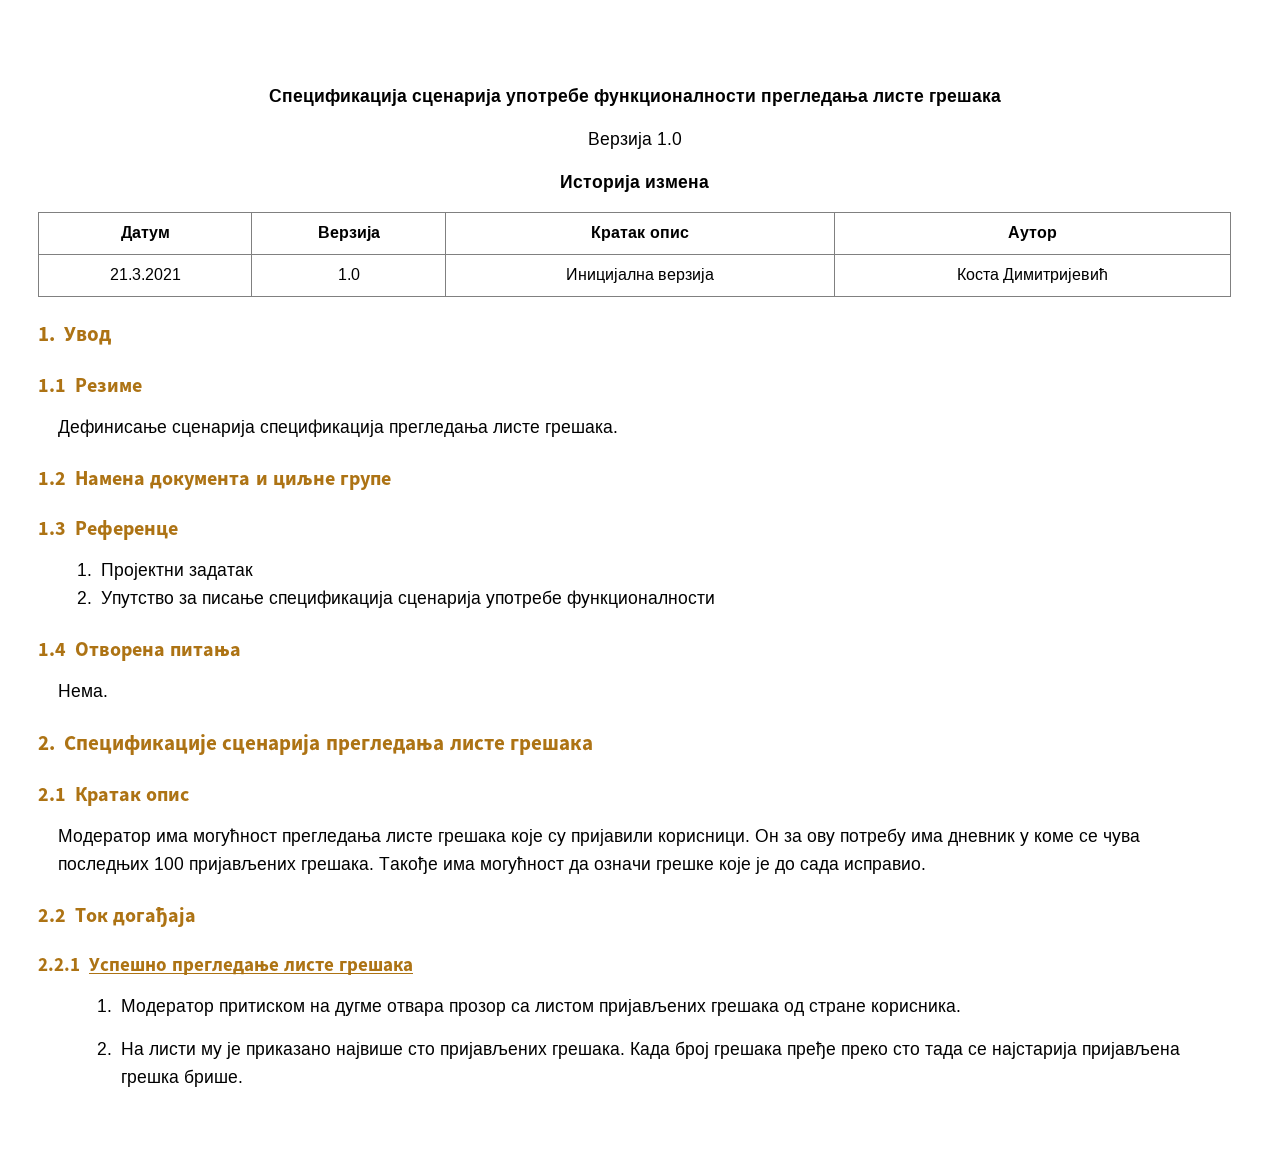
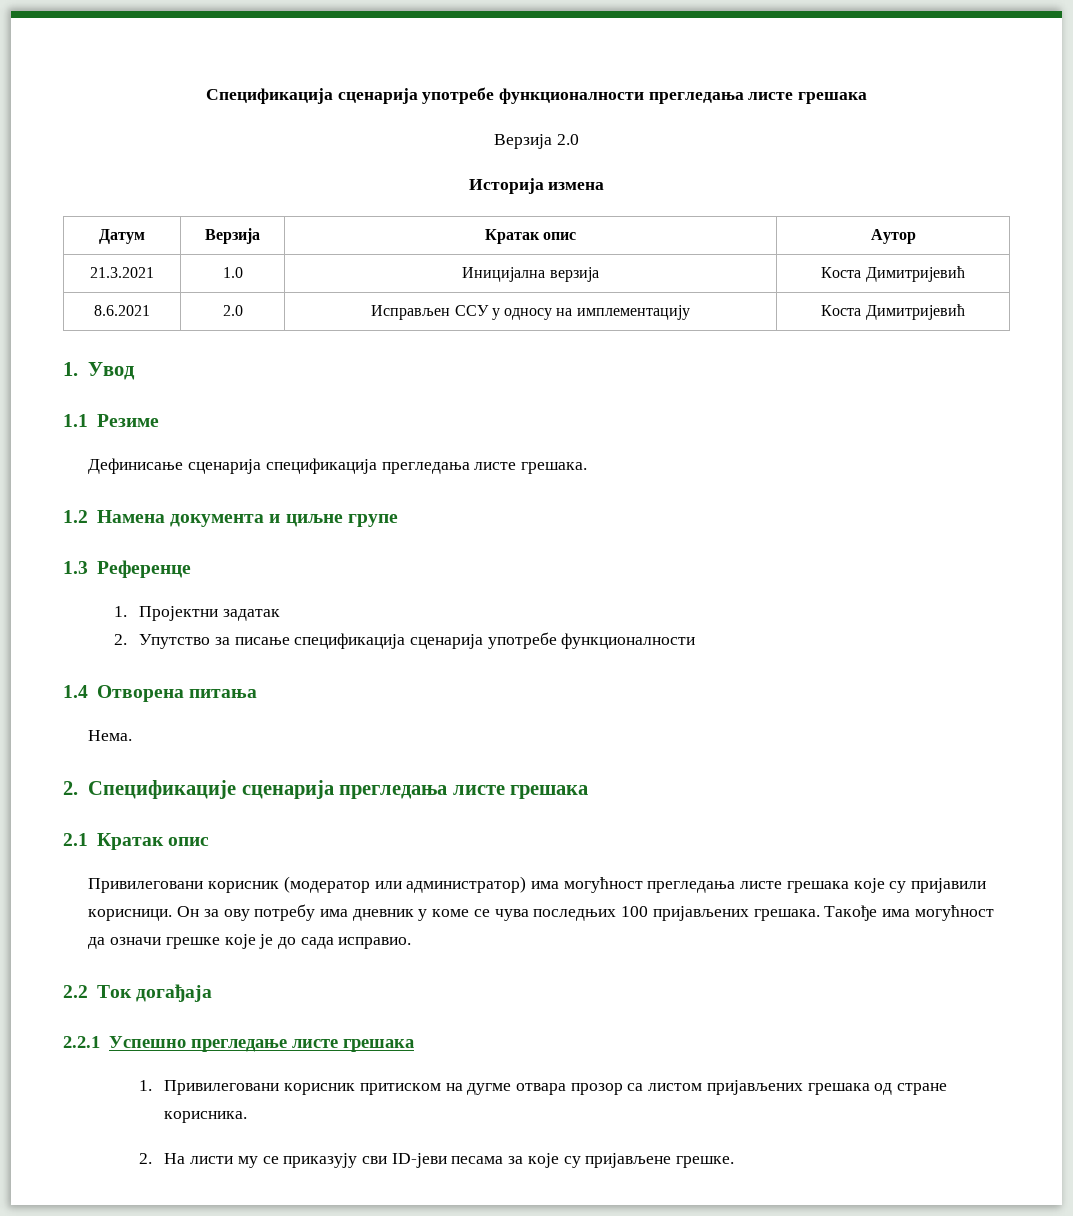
- Верзија 1.0
+ Верзија 2.0
+ 8.6.2021 | 2.0 | Исправљен ССУ у односу на имплементацију | Коста Димитријевић
- Модератор има могућност прегледања листе грешака које су пријавили корисници.
+ Привилеговани корисник (модератор или администратор) има могућност прегледања листе грешака које су пријавили корисници.
- 1. Модератор притиском на дугме отвара прозор са листом пријављених грешака од стране корисника.
+ 1. Привилеговани корисник притиском на дугме отвара прозор са листом пријављених грешака од стране корисника.
- 2. На листи му је приказано највише сто пријављених грешака. Када број грешака пређе преко сто тада се најстарија пријављена грешка брише.
+ 2. На листи му се приказују сви ID-јеви песама за које су пријављене грешке.

